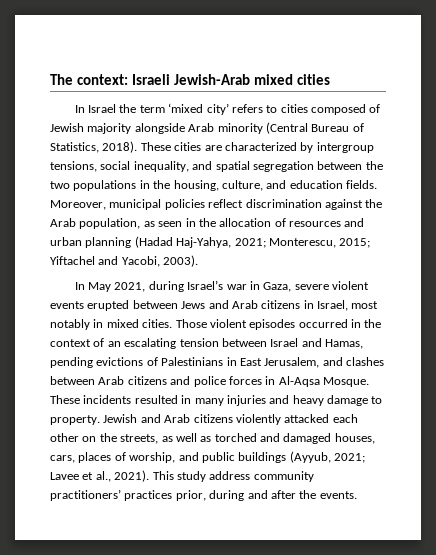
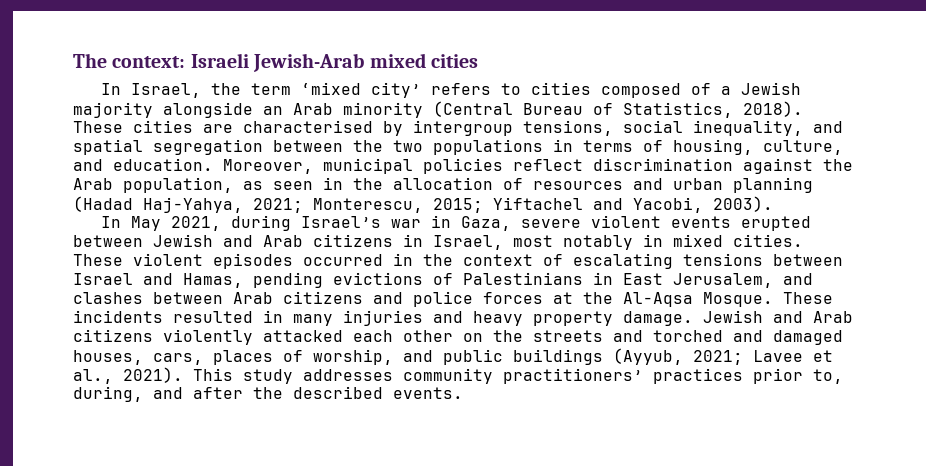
- In Israel the term ‘mixed city’ refers to cities composed of Jewish majority alongside Arab minority (Central Bureau of Statistics, 2018).
+ In Israel, the term ‘mixed city’ refers to cities composed of a Jewish majority alongside an Arab minority (Central Bureau of Statistics, 2018).
- These cities are characterized by intergroup tensions, social inequality, and spatial segregation between the two populations in the housing, culture, and education fields.
+ These cities are characterised by intergroup tensions, social inequality, and spatial segregation between the two populations in terms of housing, culture, and education.
- In May 2021, during Israel’s war in Gaza, severe violent events erupted between Jews and Arab citizens in Israel, most notably in mixed cities.
+ In May 2021, during Israel’s war in Gaza, severe violent events erupted between Jewish and Arab citizens in Israel, most notably in mixed cities.
- Those violent episodes occurred in the context of an escalating tension between Israel and Hamas, pending evictions of Palestinians in East Jerusalem, and clashes between Arab citizens and police forces in Al-Aqsa Mosque.
+ These violent episodes occurred in the context of escalating tensions between Israel and Hamas, pending evictions of Palestinians in East Jerusalem, and clashes between Arab citizens and police forces at the Al-Aqsa Mosque.
- These incidents resulted in many injuries and heavy damage to property.
+ These incidents resulted in many injuries and heavy property damage.
- Jewish and Arab citizens violently attacked each other on the streets, as well as torched and damaged houses, cars, places of worship, and public buildings (Ayyub, 2021; Lavee et al., 2021).
+ Jewish and Arab citizens violently attacked each other on the streets and torched and damaged houses, cars, places of worship, and public buildings (Ayyub, 2021; Lavee et al., 2021).
- This study address community practitioners’ practices prior, during and after the events.
+ This study addresses community practitioners’ practices prior to, during, and after the described events.

